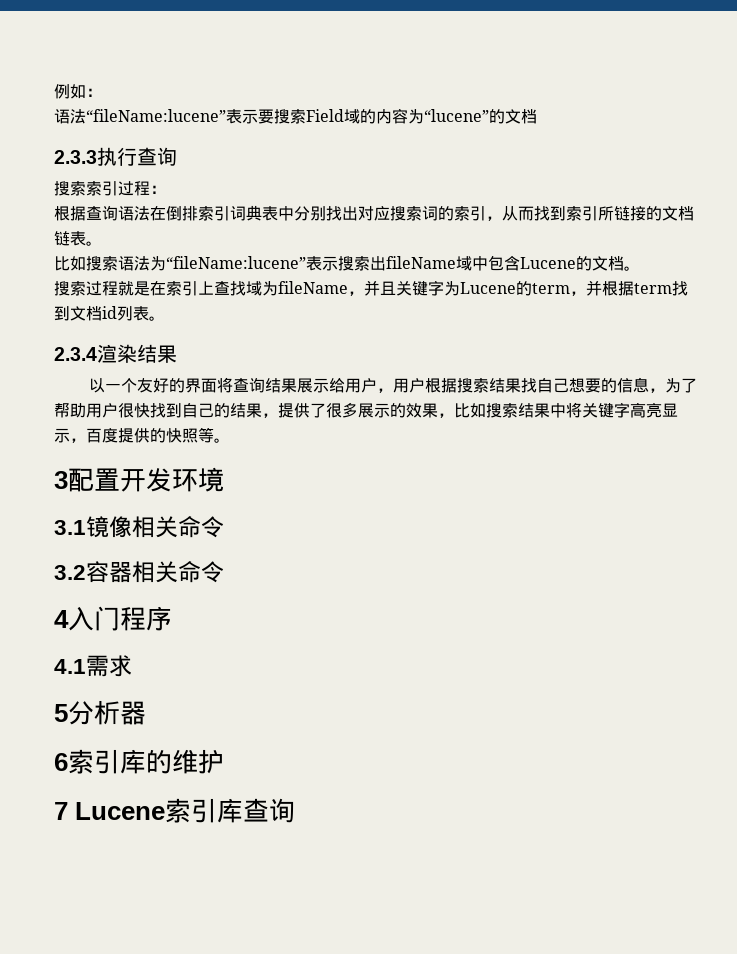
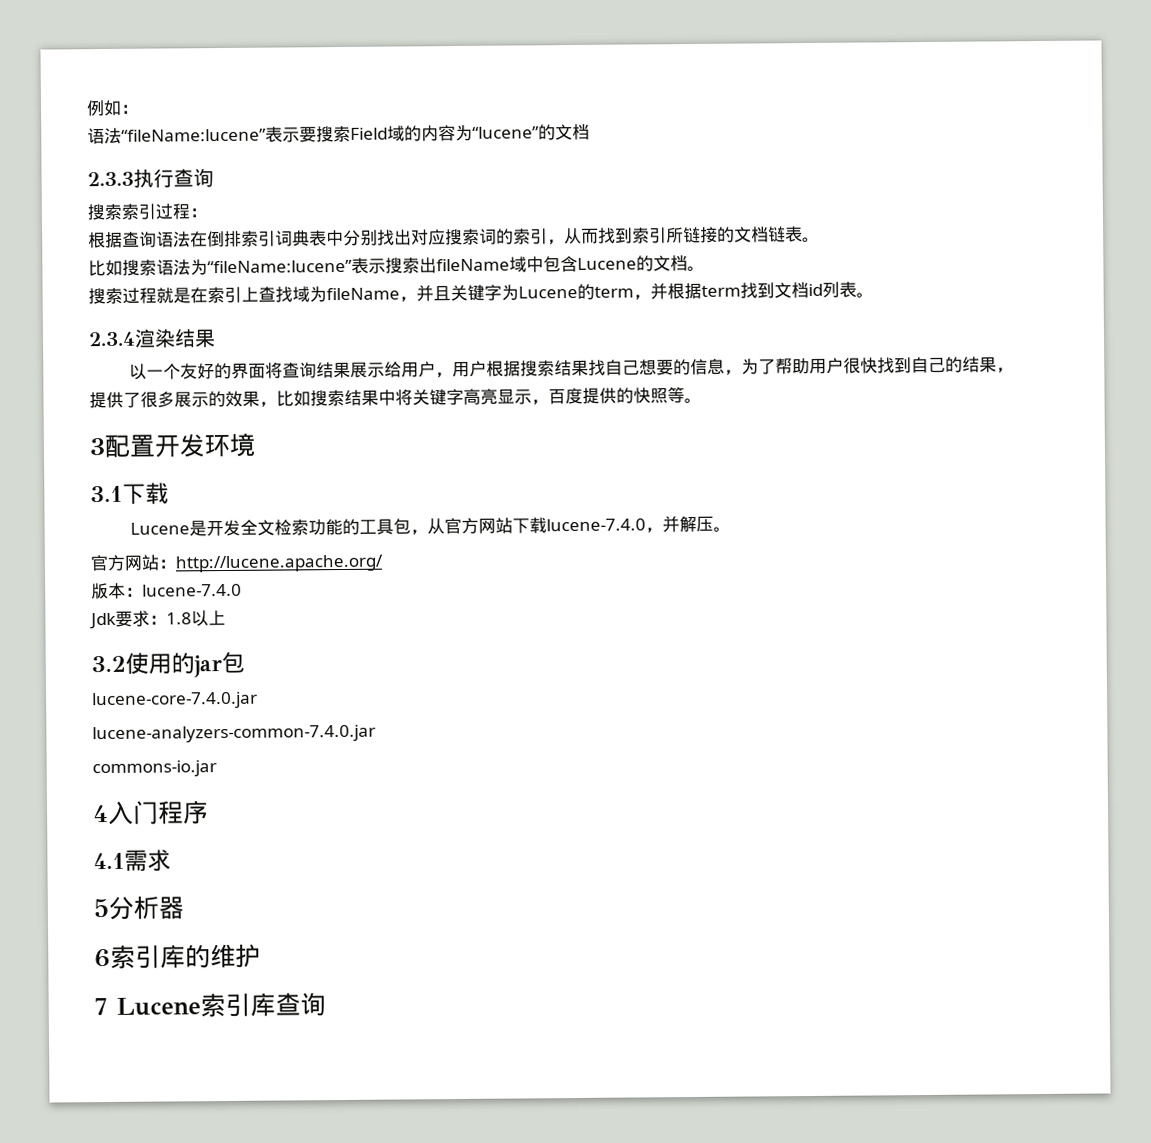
- 3.1镜像相关命令
- 3.2容器相关命令
+ 3.1下载
+ Lucene是开发全文检索功能的工具包，从官方网站下载lucene-7.4.0，并解压。
+ 官方网站：http://lucene.apache.org/
+ 版本：lucene-7.4.0
+ Jdk要求：1.8以上
+ 3.2使用的jar包
+ lucene-core-7.4.0.jar
+ lucene-analyzers-common-7.4.0.jar
+ commons-io.jar

